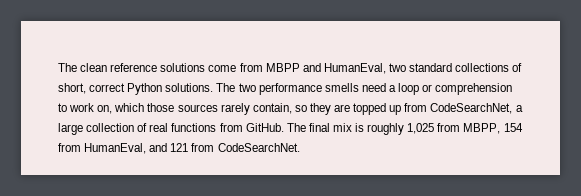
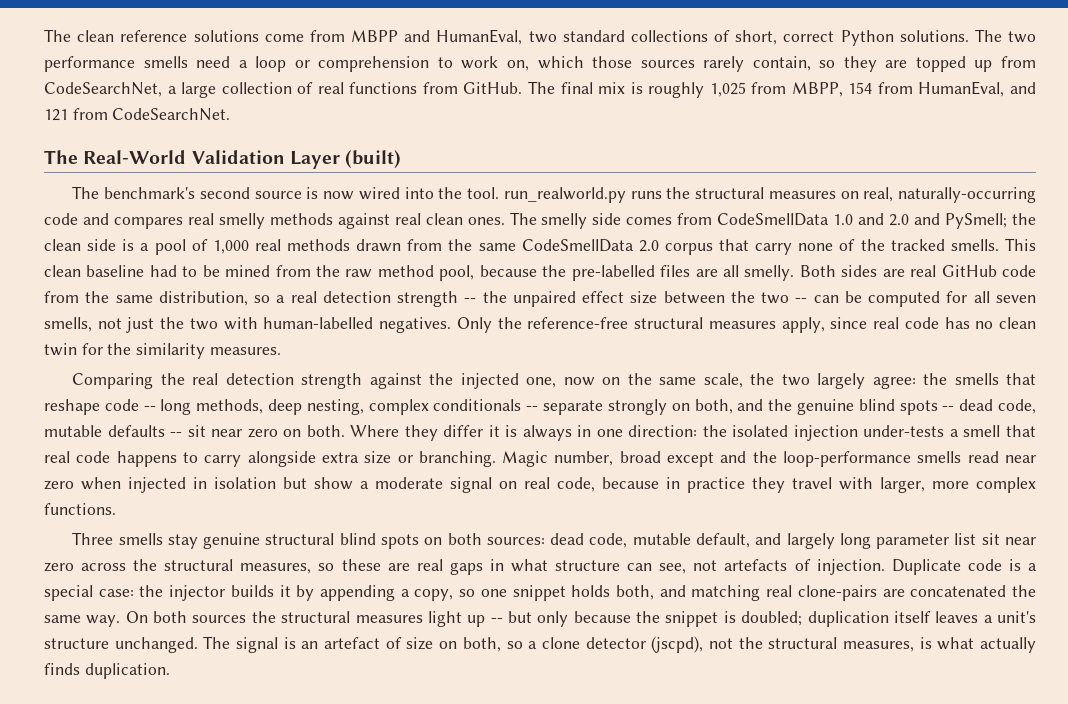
+ The Real-World Validation Layer (built)
+ The benchmark's second source is now wired into the tool. run_realworld.py runs the structural measures on real, naturally-occurring code and compares real smelly methods against real clean ones. The smelly side comes from CodeSmellData 1.0 and 2.0 and PySmell; the clean side is a pool of 1,000 real methods drawn from the same CodeSmellData 2.0 corpus that carry none of the tracked smells. This clean baseline had to be mined from the raw method pool, because the pre-labelled files are all smelly. Both sides are real GitHub code from the same distribution, so a real detection strength -- the unpaired effect size between the two -- can be computed for all seven smells, not just the two with human-labelled negatives. Only the reference-free structural measures apply, since real code has no clean twin for the similarity measures.
+ Comparing the real detection strength against the injected one, now on the same scale, the two largely agree: the smells that reshape code -- long methods, deep nesting, complex conditionals -- separate strongly on both, and the genuine blind spots -- dead code, mutable defaults -- sit near zero on both. Where they differ it is always in one direction: the isolated injection under-tests a smell that real code happens to carry alongside extra size or branching. Magic number, broad except and the loop-performance smells read near zero when injected in isolation but show a moderate signal on real code, because in practice they travel with larger, more complex functions.
+ Three smells stay genuine structural blind spots on both sources: dead code, mutable default, and largely long parameter list sit near zero across the structural measures, so these are real gaps in what structure can see, not artefacts of injection. Duplicate code is a special case: the injector builds it by appending a copy, so one snippet holds both, and matching real clone-pairs are concatenated the same way. On both sources the structural measures light up -- but only because the snippet is doubled; duplication itself leaves a unit's structure unchanged. The signal is an artefact of size on both, so a clone detector (jscpd), not the structural measures, is what actually finds duplication.

